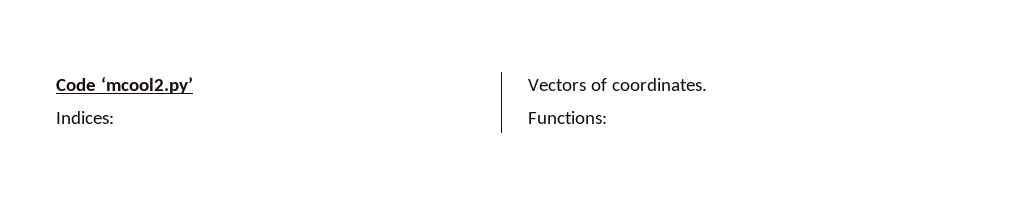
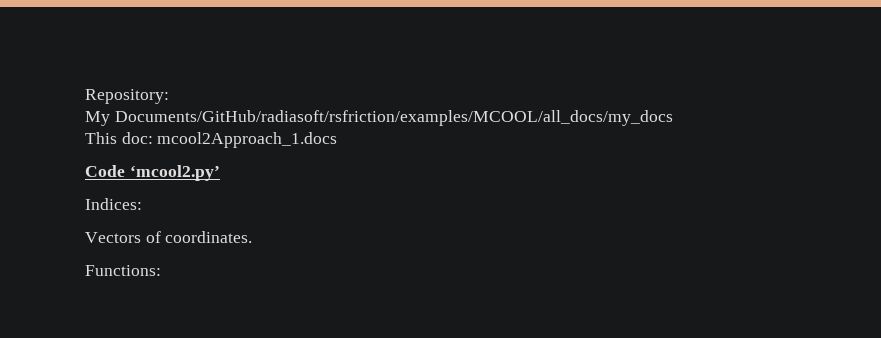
+ Repository:
+ My Documents/GitHub/radiasoft/rsfriction/examples/MCOOL/all_docs/my_docs
+ This doc: mcool2Approach_1.docs

